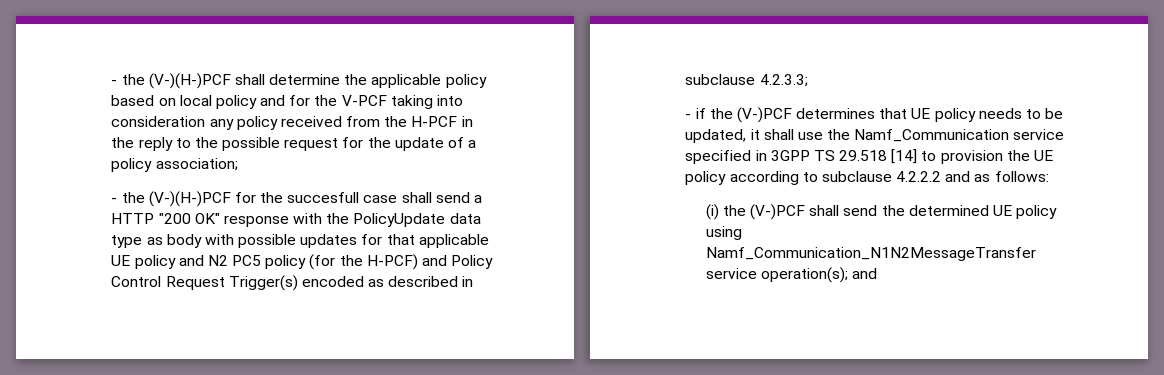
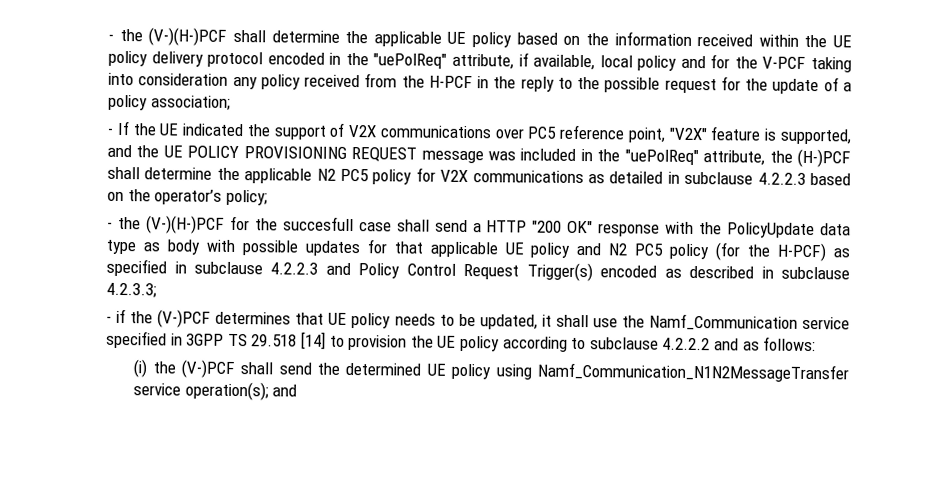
- - the (V-)(H-)PCF shall determine the applicable policy based on local policy and for the V-PCF taking into consideration any policy received from the H-PCF in the reply to the possible request for the update of a policy association;
+ - the (V-)(H-)PCF shall determine the applicable UE policy based on the information received within the UE policy delivery protocol encoded in the "uePolReq" attribute, if available, local policy and for the V-PCF taking into consideration any policy received from the H-PCF in the reply to the possible request for the update of a policy association;
+ - If the UE indicated the support of V2X communications over PC5 reference point, "V2X" feature is supported, and the UE POLICY PROVISIONING REQUEST message was included in the "uePolReq" attribute, the (H-)PCF shall determine the applicable N2 PC5 policy for V2X communications as detailed in subclause 4.2.2.3 based on the operator’s policy;
- - the (V-)(H-)PCF for the succesfull case shall send a HTTP "200 OK" response with the PolicyUpdate data type as body with possible updates for that applicable UE policy and N2 PC5 policy (for the H-PCF) and Policy Control Request Trigger(s) encoded as described in subclause 4.2.3.3;
+ - the (V-)(H-)PCF for the succesfull case shall send a HTTP "200 OK" response with the PolicyUpdate data type as body with possible updates for that applicable UE policy and N2 PC5 policy (for the H-PCF) as specified in subclause 4.2.2.3 and Policy Control Request Trigger(s) encoded as described in subclause 4.2.3.3;

